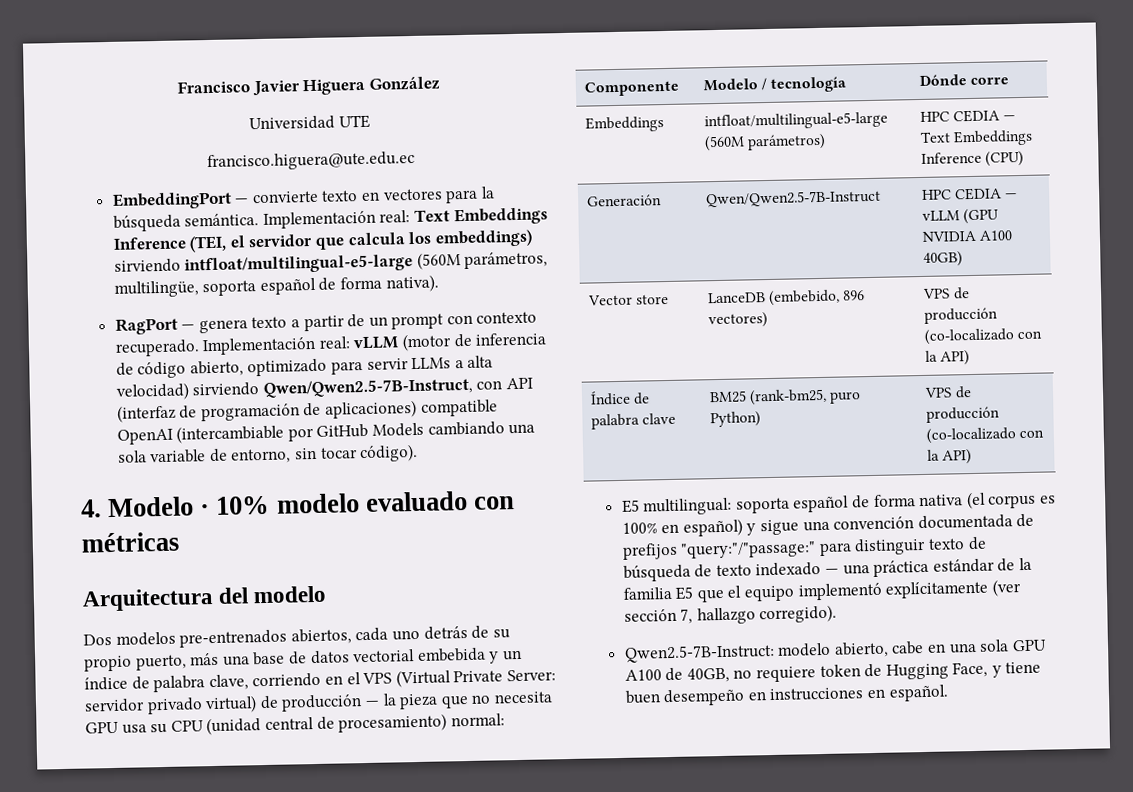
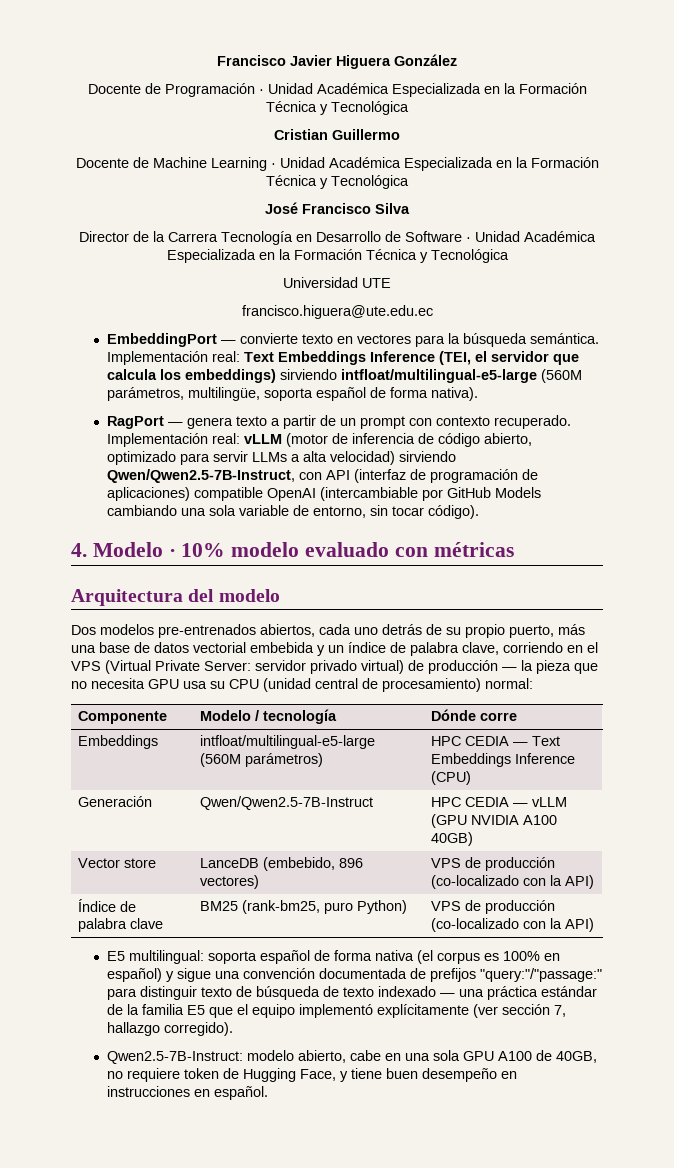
+ Docente de Programación · Unidad Académica Especializada en la Formación Técnica y Tecnológica
+ Cristian Guillermo
+ Docente de Machine Learning · Unidad Académica Especializada en la Formación Técnica y Tecnológica
+ José Francisco Silva
+ Director de la Carrera Tecnología en Desarrollo de Software · Unidad Académica Especializada en la Formación Técnica y Tecnológica

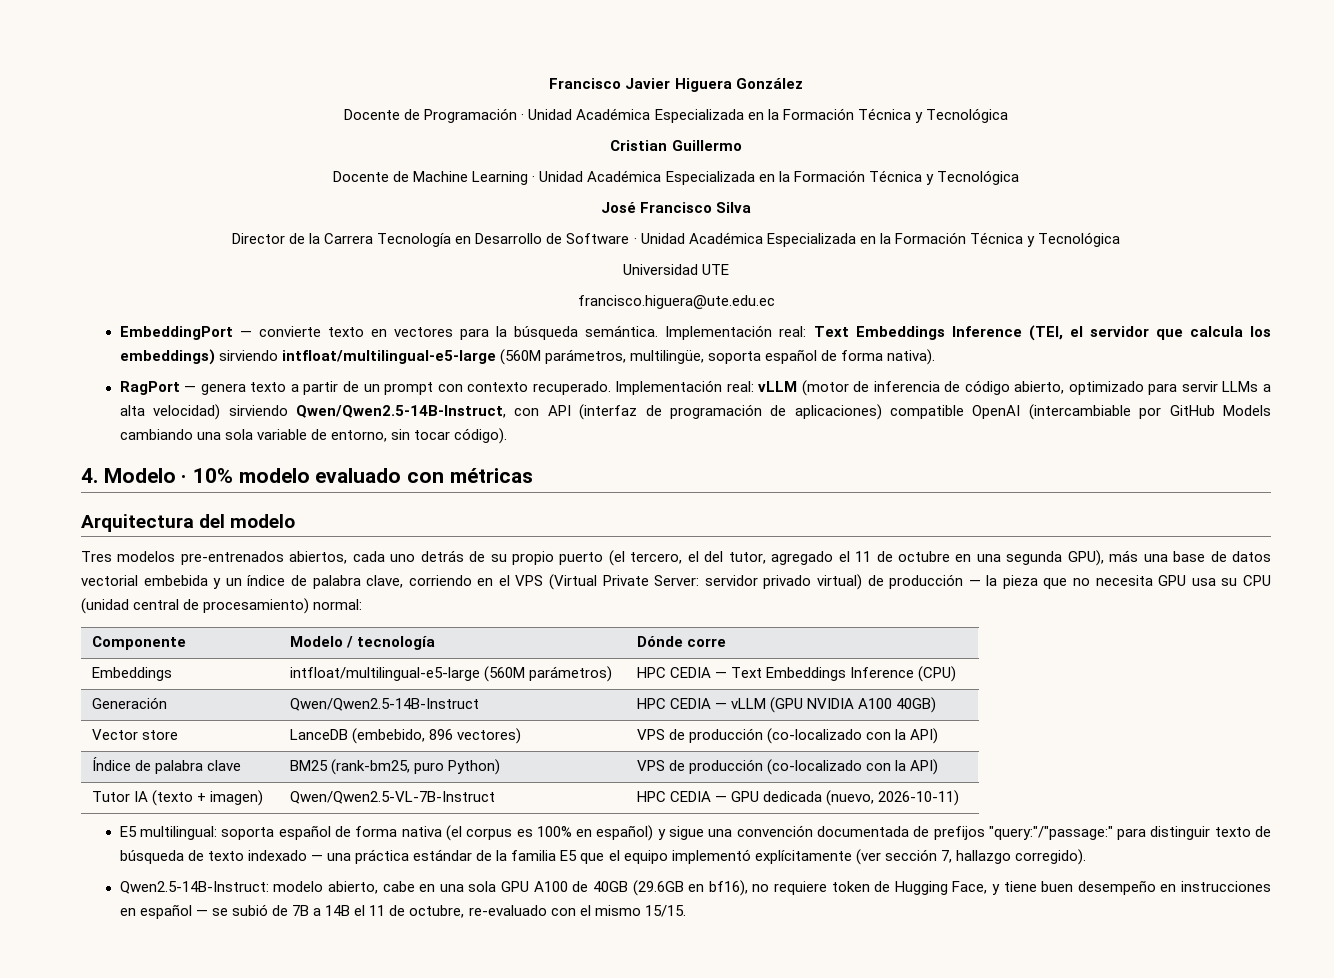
- Implementación real: vLLM (motor de inferencia de código abierto, optimizado para servir LLMs a alta velocidad) sirviendo Qwen/Qwen2.5-7B-Instruct, con API (interfaz de programación de aplicaciones) compatible OpenAI (intercambiable por GitHub Models cambiando una sola variable de entorno, sin tocar código).
+ Implementación real: vLLM (motor de inferencia de código abierto, optimizado para servir LLMs a alta velocidad) sirviendo Qwen/Qwen2.5-14B-Instruct, con API (interfaz de programación de aplicaciones) compatible OpenAI (intercambiable por GitHub Models cambiando una sola variable de entorno, sin tocar código).
- Dos modelos pre-entrenados abiertos, cada uno detrás de su propio puerto, más una base de datos vectorial embebida y un índice de palabra clave, corriendo en el VPS (Virtual Private Server: servidor privado virtual) de producción — la pieza que no necesita GPU usa su CPU (unidad central de procesamiento) normal:
+ Tres modelos pre-entrenados abiertos, cada uno detrás de su propio puerto (el tercero, el del tutor, agregado el 11 de octubre en una segunda GPU), más una base de datos vectorial embebida y un índice de palabra clave, corriendo en el VPS (Virtual Private Server: servidor privado virtual) de producción — la pieza que no necesita GPU usa su CPU (unidad central de procesamiento) normal:
- Generación | Qwen/Qwen2.5-7B-Instruct | HPC CEDIA — vLLM (GPU NVIDIA A100 40GB)
+ Generación | Qwen/Qwen2.5-14B-Instruct | HPC CEDIA — vLLM (GPU NVIDIA A100 40GB)
+ Tutor IA (texto + imagen) | Qwen/Qwen2.5-VL-7B-Instruct | HPC CEDIA — GPU dedicada (nuevo, 2026-10-11)
- Qwen2.5-7B-Instruct: modelo abierto, cabe en una sola GPU A100 de 40GB, no requiere token de Hugging Face, y tiene buen desempeño en instrucciones en español.
+ Qwen2.5-14B-Instruct: modelo abierto, cabe en una sola GPU A100 de 40GB (29.6GB en bf16), no requiere token de Hugging Face, y tiene buen desempeño en instrucciones en español — se subió de 7B a 14B el 11 de octubre, re-evaluado con el mismo 15/15.

